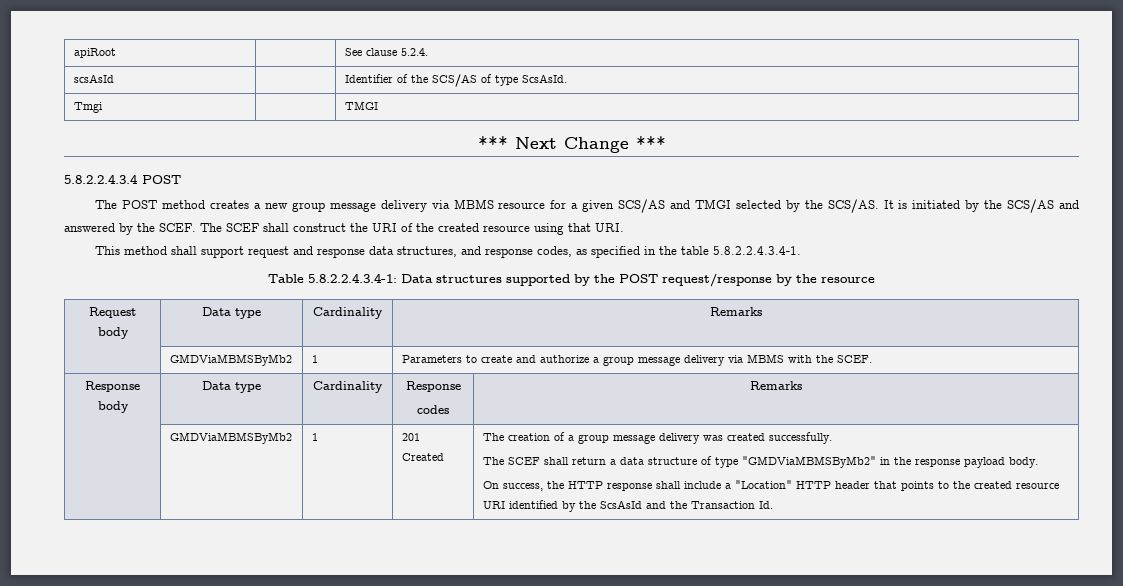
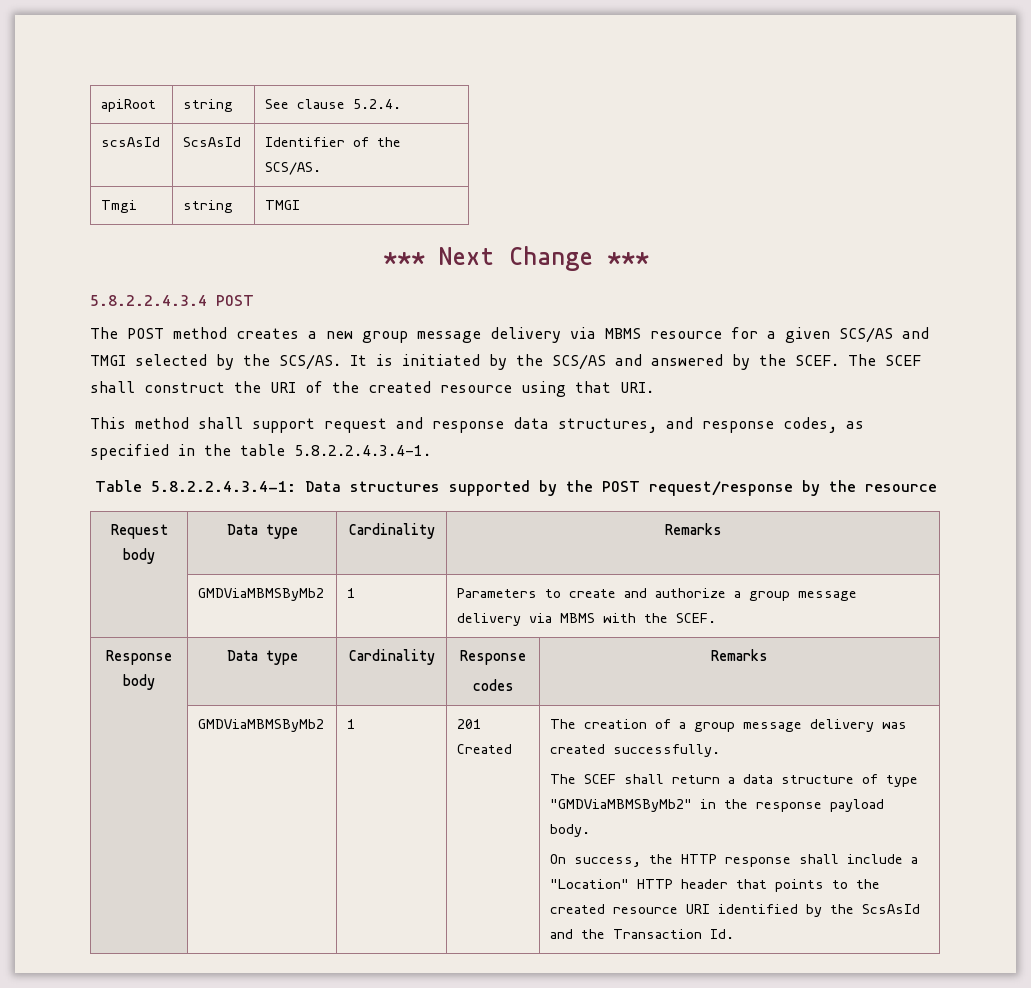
- apiRoot | | See clause 5.2.4.
+ apiRoot | string | See clause 5.2.4.
- scsAsId | | Identifier of the SCS/AS of type ScsAsId.
+ scsAsId | ScsAsId | Identifier of the SCS/AS.
- Tmgi | | TMGI
+ Tmgi | string | TMGI

